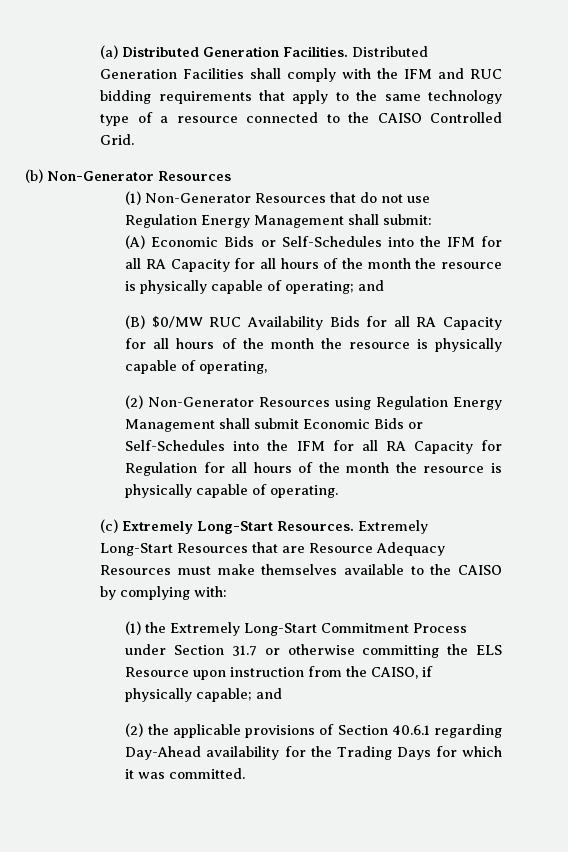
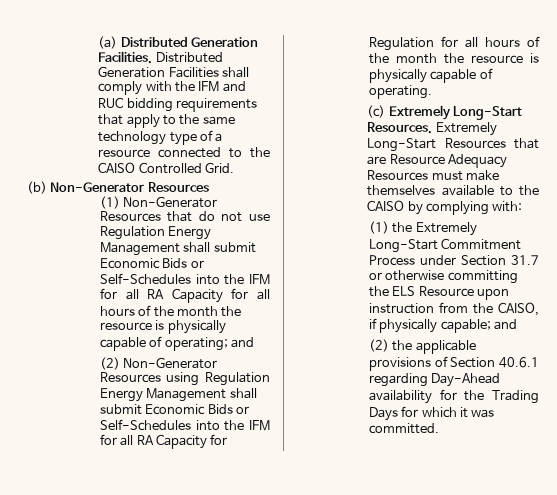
- (1) Non-Generator Resources that do not use Regulation Energy Management shall submit:
- (A) Economic Bids or Self-Schedules into the IFM for all RA Capacity for all hours of the month the resource is physically capable of operating; and
+ (1) Non-Generator Resources that do not use Regulation Energy Management shall submit Economic Bids or Self-Schedules into the IFM for all RA Capacity for all hours of the month the resource is physically capable of operating; and
- (B) $0/MW RUC Availability Bids for all RA Capacity for all hours of the month the resource is physically capable of operating,

